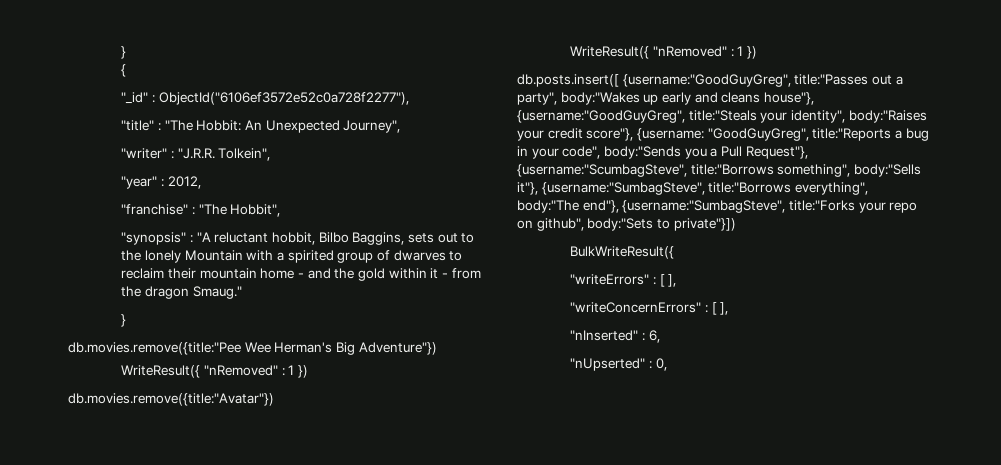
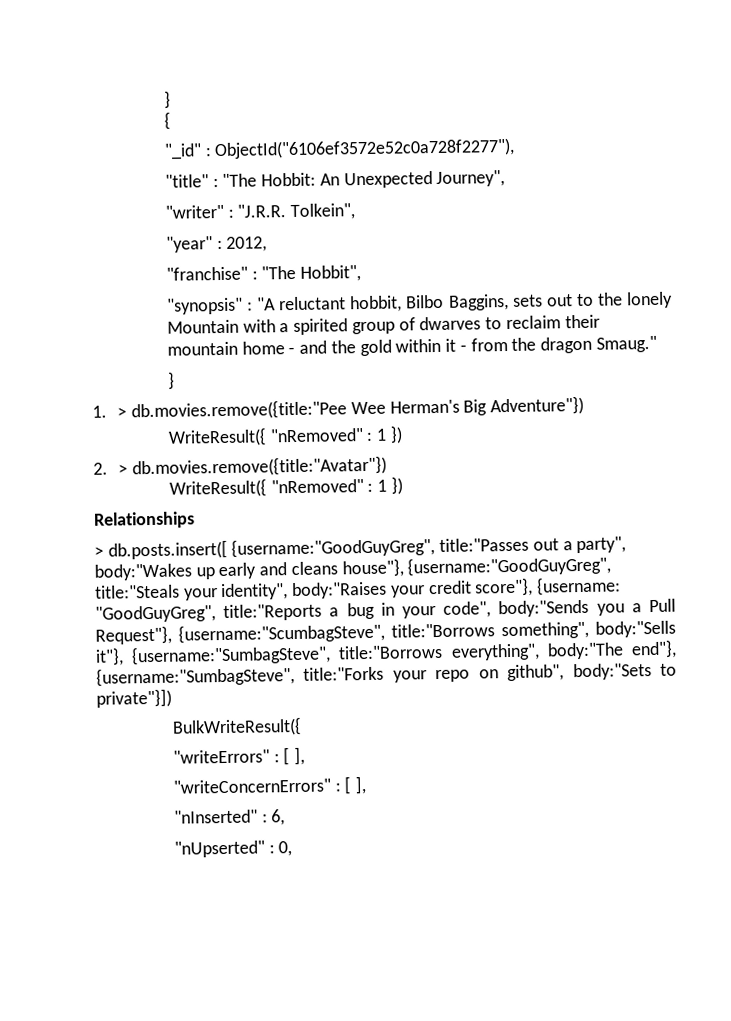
- db.movies.remove({title:"Pee Wee Herman's Big Adventure"})
+ 1. > db.movies.remove({title:"Pee Wee Herman's Big Adventure"})
- db.movies.remove({title:"Avatar"})
+ 2. > db.movies.remove({title:"Avatar"})
- db.posts.insert([ {username:"GoodGuyGreg", title:"Passes out a party", body:"Wakes up early and cleans house"}, {username:"GoodGuyGreg", title:"Steals your identity", body:"Raises your credit score"}, {username: "GoodGuyGreg", title:"Reports a bug in your code", body:"Sends you a Pull Request"}, {username:"ScumbagSteve", title:"Borrows something", body:"Sells it"}, {username:"SumbagSteve", title:"Borrows everything", body:"The end"}, {username:"SumbagSteve", title:"Forks your repo on github", body:"Sets to private"}])
+ Relationships
+ > db.posts.insert([ {username:"GoodGuyGreg", title:"Passes out a party", body:"Wakes up early and cleans house"}, {username:"GoodGuyGreg", title:"Steals your identity", body:"Raises your credit score"}, {username: "GoodGuyGreg", title:"Reports a bug in your code", body:"Sends you a Pull Request"}, {username:"ScumbagSteve", title:"Borrows something", body:"Sells it"}, {username:"SumbagSteve", title:"Borrows everything", body:"The end"}, {username:"SumbagSteve", title:"Forks your repo on github", body:"Sets to private"}])

